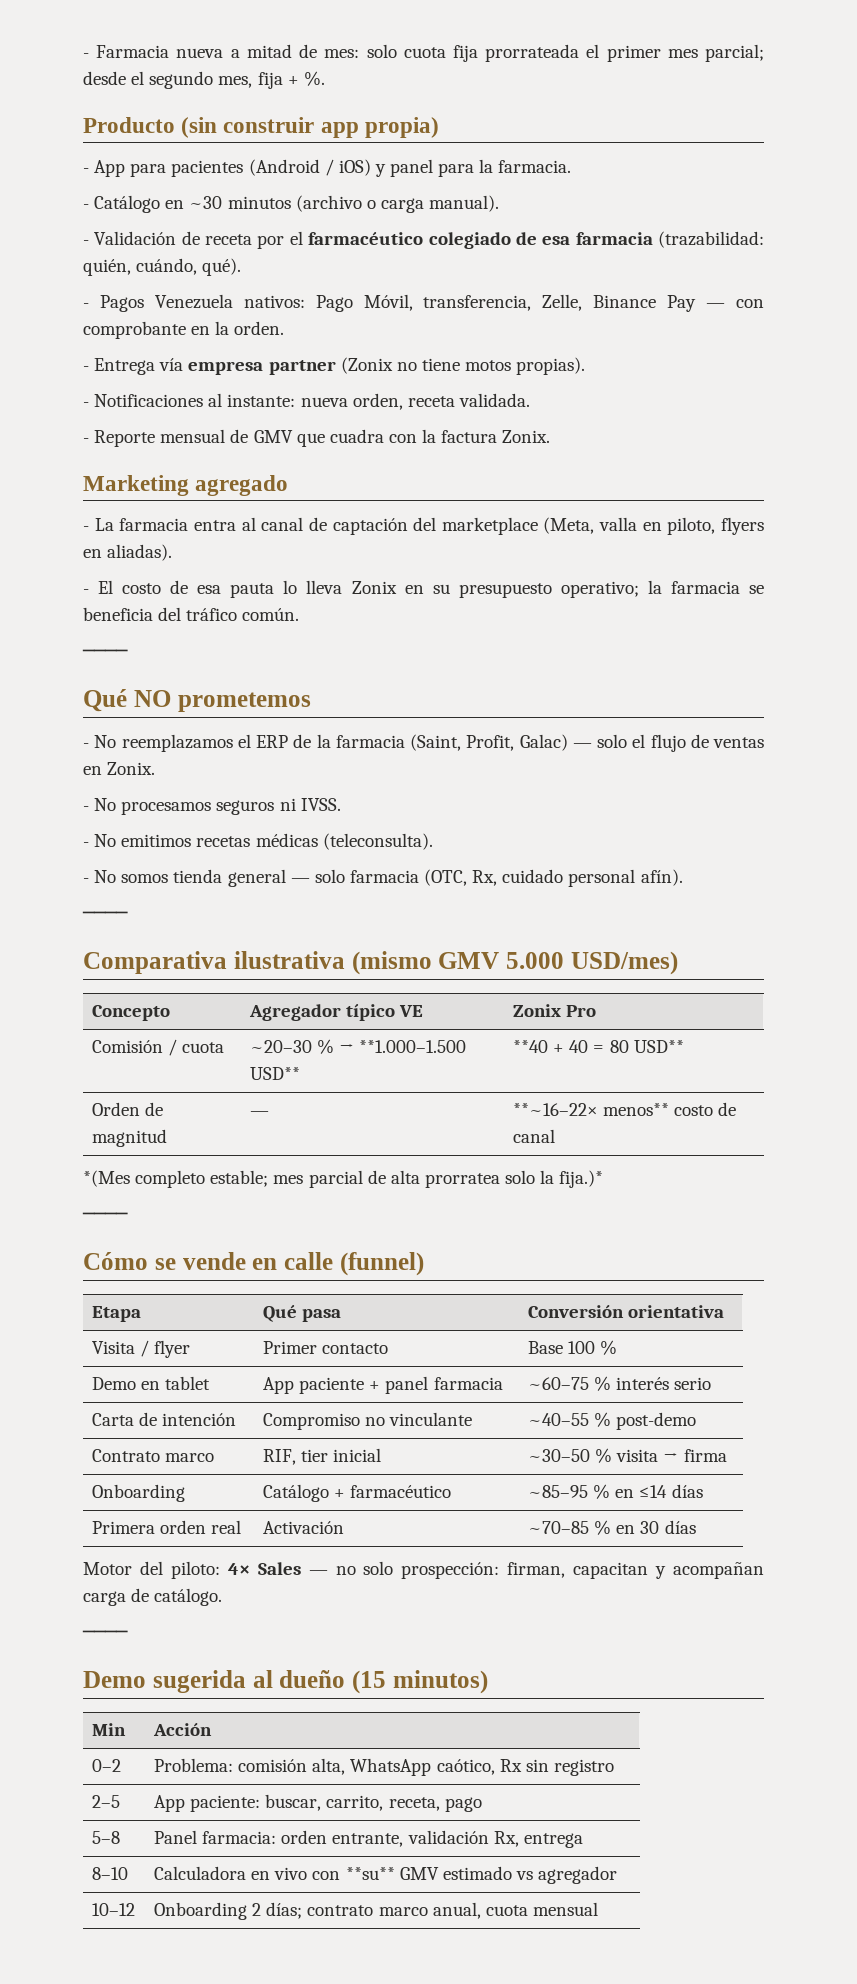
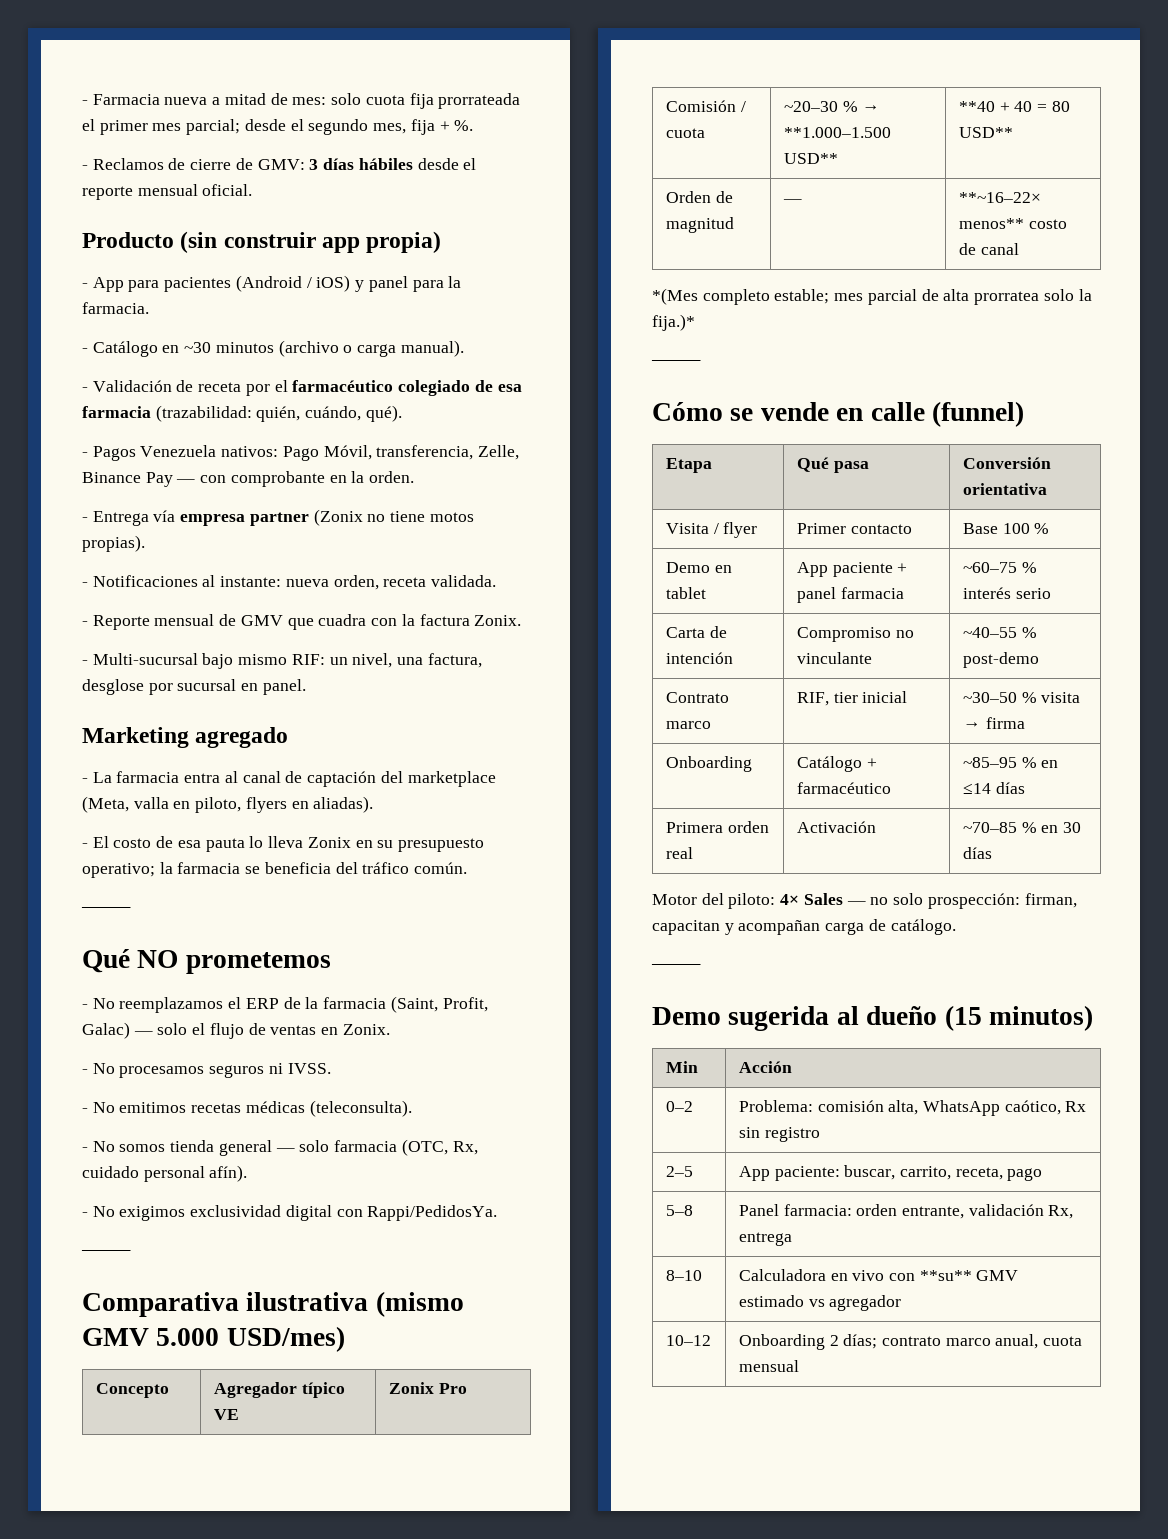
+ - Reclamos de cierre de GMV: 3 días hábiles desde el reporte mensual oficial.
+ - Multi-sucursal bajo mismo RIF: un nivel, una factura, desglose por sucursal en panel.
+ - No exigimos exclusividad digital con Rappi/PedidosYa.

